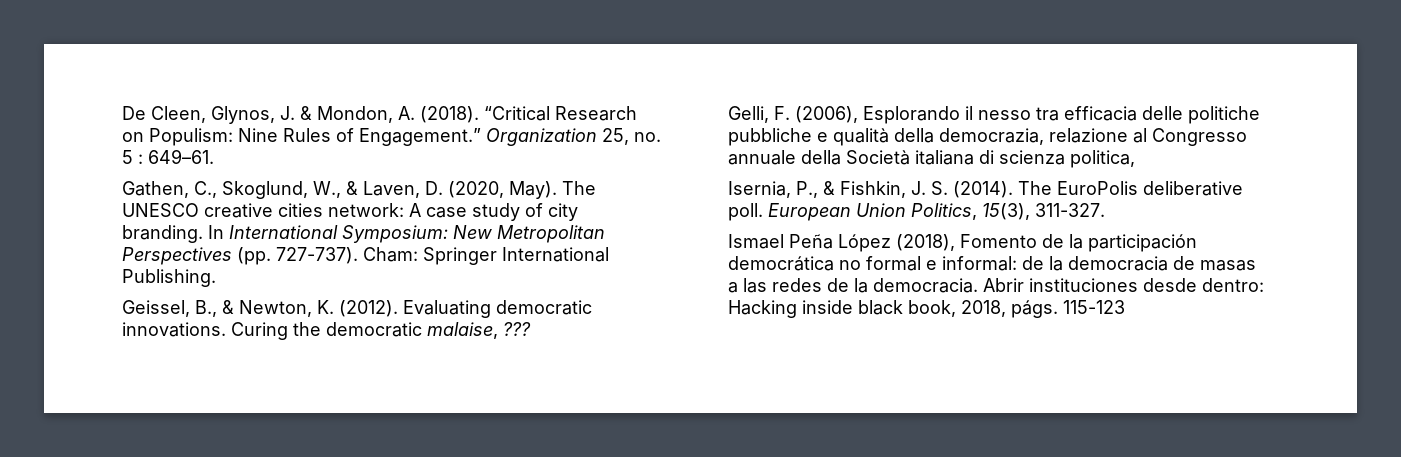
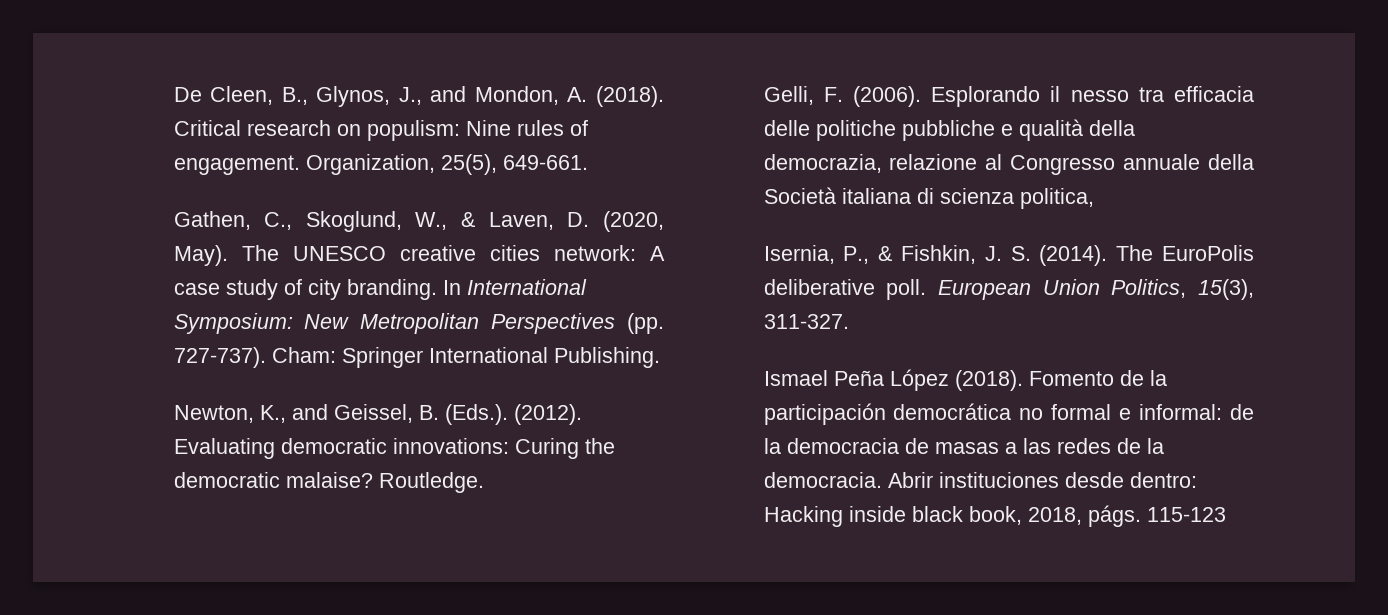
- De Cleen, Glynos, J. & Mondon, A. (2018). “Critical Research on Populism: Nine Rules of Engagement.” Organization 25, no. 5 : 649–61.
+ De Cleen, B., Glynos, J., and Mondon, A. (2018). Critical research on populism: Nine rules of engagement. Organization, 25(5), 649-661.
- Geissel, B., & Newton, K. (2012).
+ Newton, K., and Geissel, B. (Eds.). (2012).
- Evaluating democratic innovations. Curing the democratic malaise, ???
+ Evaluating democratic innovations: Curing the democratic malaise? Routledge.
- Gelli, F. (2006), Esplorando il nesso tra efficacia delle politiche pubbliche e qualità della democrazia, relazione al Congresso annuale della Società italiana di scienza politica,
+ Gelli, F. (2006). Esplorando il nesso tra efficacia delle politiche pubbliche e qualità della democrazia, relazione al Congresso annuale della Società italiana di scienza politica,
- Ismael Peña López (2018), Fomento de la participación democrática no formal e informal: de la democracia de masas a las redes de la democracia.
+ Ismael Peña López (2018). Fomento de la participación democrática no formal e informal: de la democracia de masas a las redes de la democracia.

